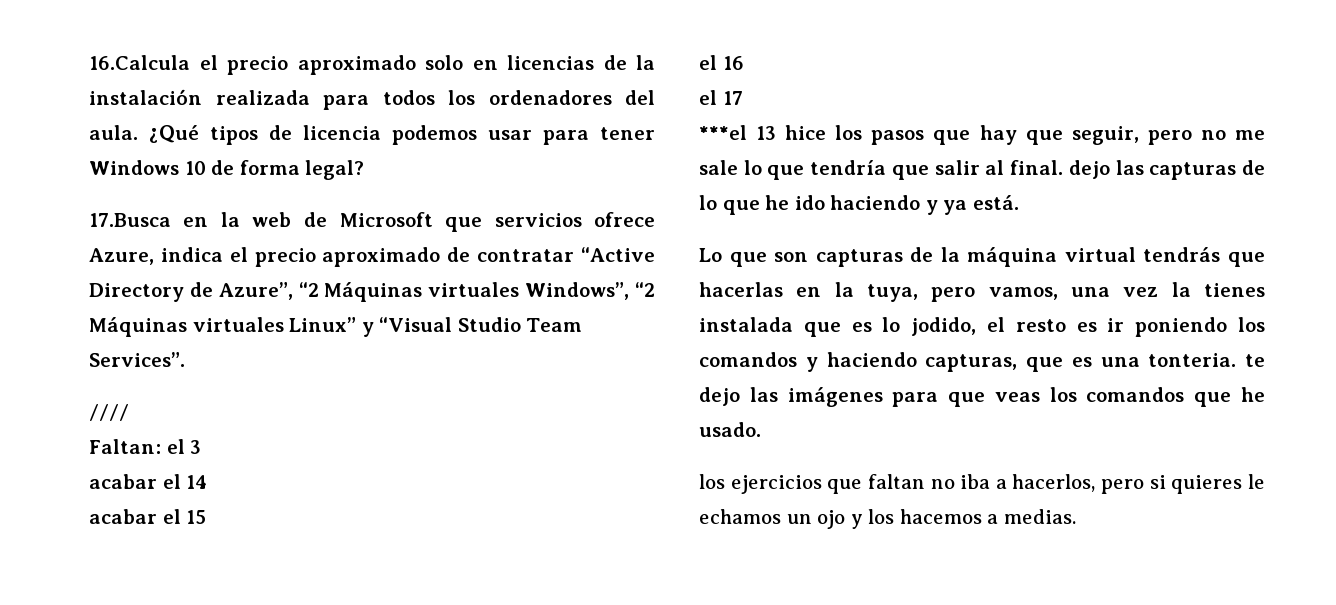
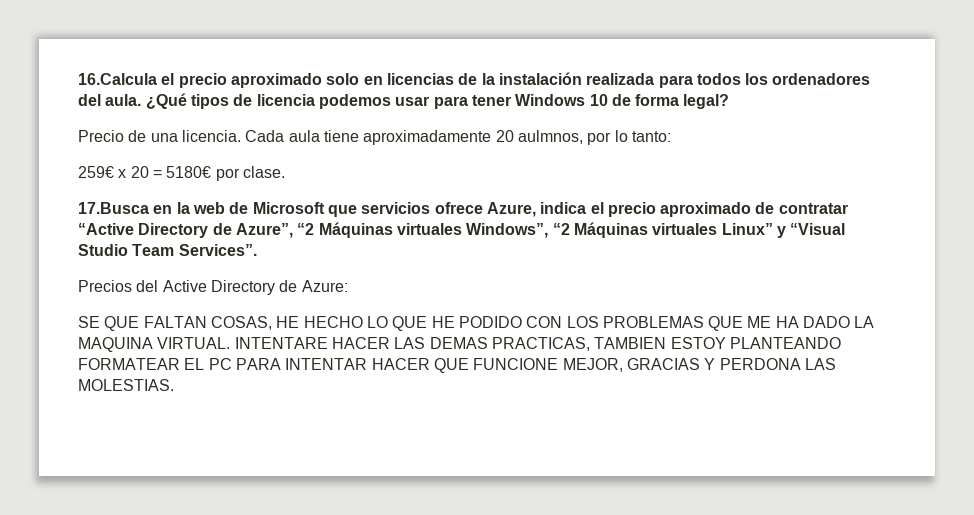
+ Precio de una licencia. Cada aula tiene aproximadamente 20 aulmnos, por lo tanto:
+ 259€ x 20 = 5180€ por clase.
- ////
- Faltan: el 3
- acabar el 14
- acabar el 15
- el 16
- el 17
- ***el 13 hice los pasos que hay que seguir, pero no me sale lo que tendría que salir al final. dejo las capturas de lo que he ido haciendo y ya está.
- Lo que son capturas de la máquina virtual tendrás que hacerlas en la tuya, pero vamos, una vez la tienes instalada que es lo jodido, el resto es ir poniendo los comandos y haciendo capturas, que es una tonteria. te dejo las imágenes para que veas los comandos que he usado.
- los ejercicios que faltan no iba a hacerlos, pero si quieres le echamos un ojo y los hacemos a medias.
+ Precios del Active Directory de Azure:
+ SE QUE FALTAN COSAS, HE HECHO LO QUE HE PODIDO CON LOS PROBLEMAS QUE ME HA DADO LA MAQUINA VIRTUAL. INTENTARE HACER LAS DEMAS PRACTICAS, TAMBIEN ESTOY PLANTEANDO FORMATEAR EL PC PARA INTENTAR HACER QUE FUNCIONE MEJOR, GRACIAS Y PERDONA LAS MOLESTIAS.

